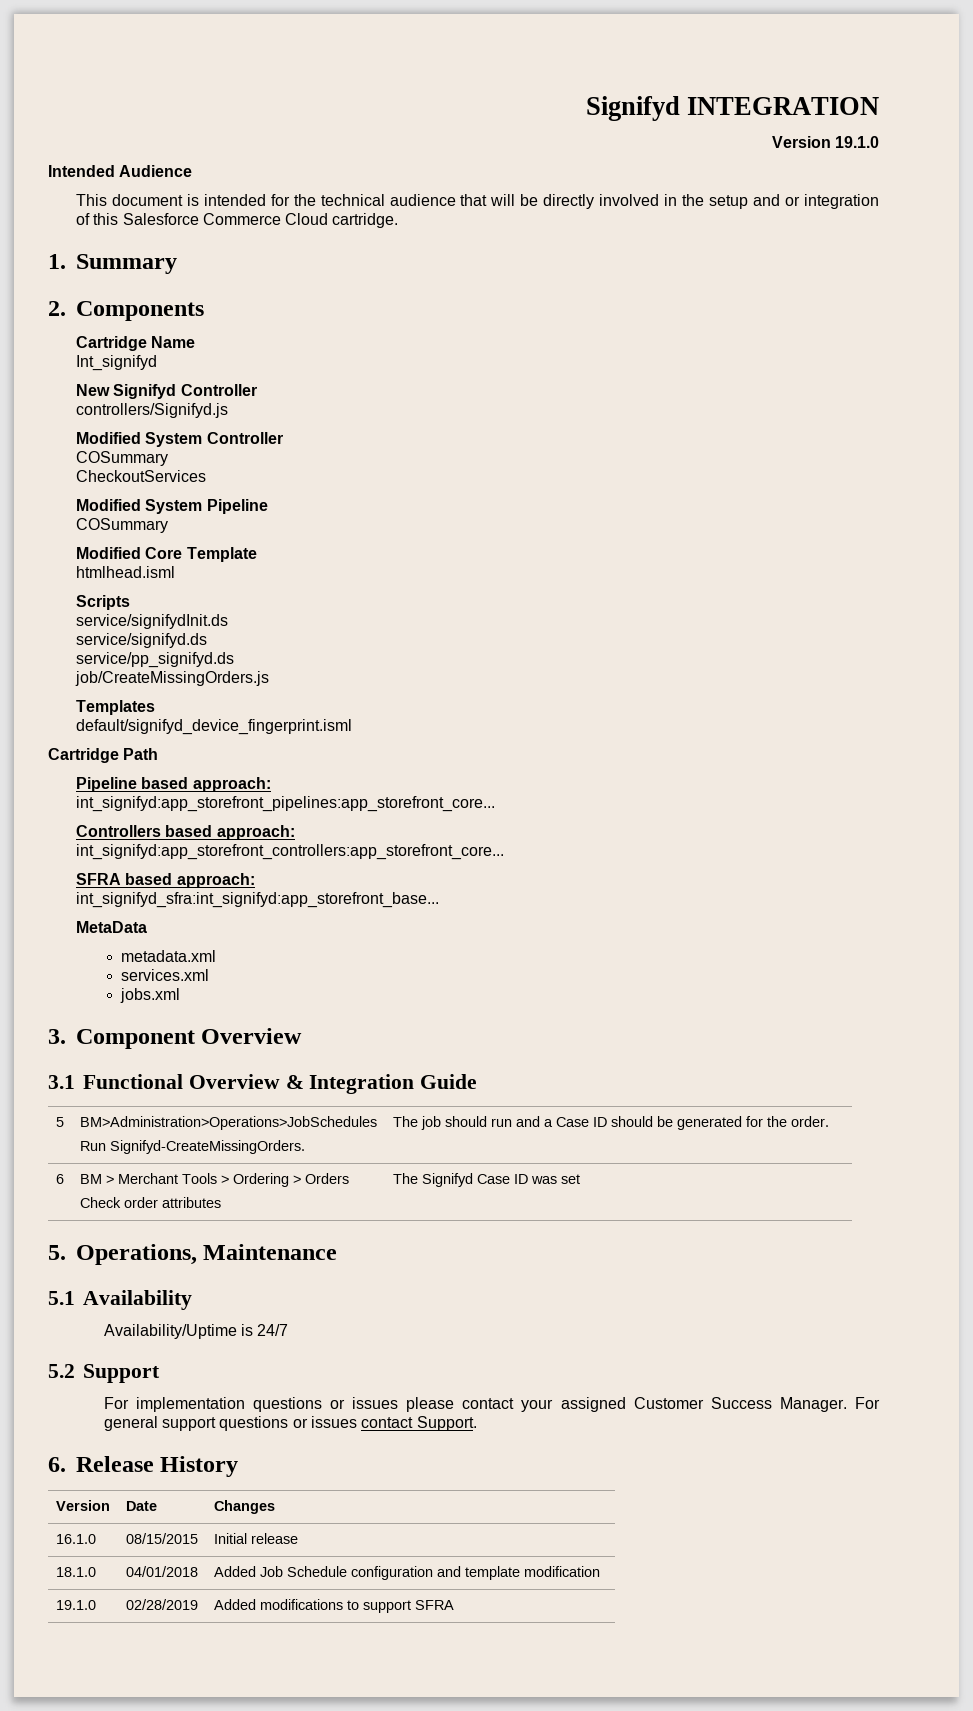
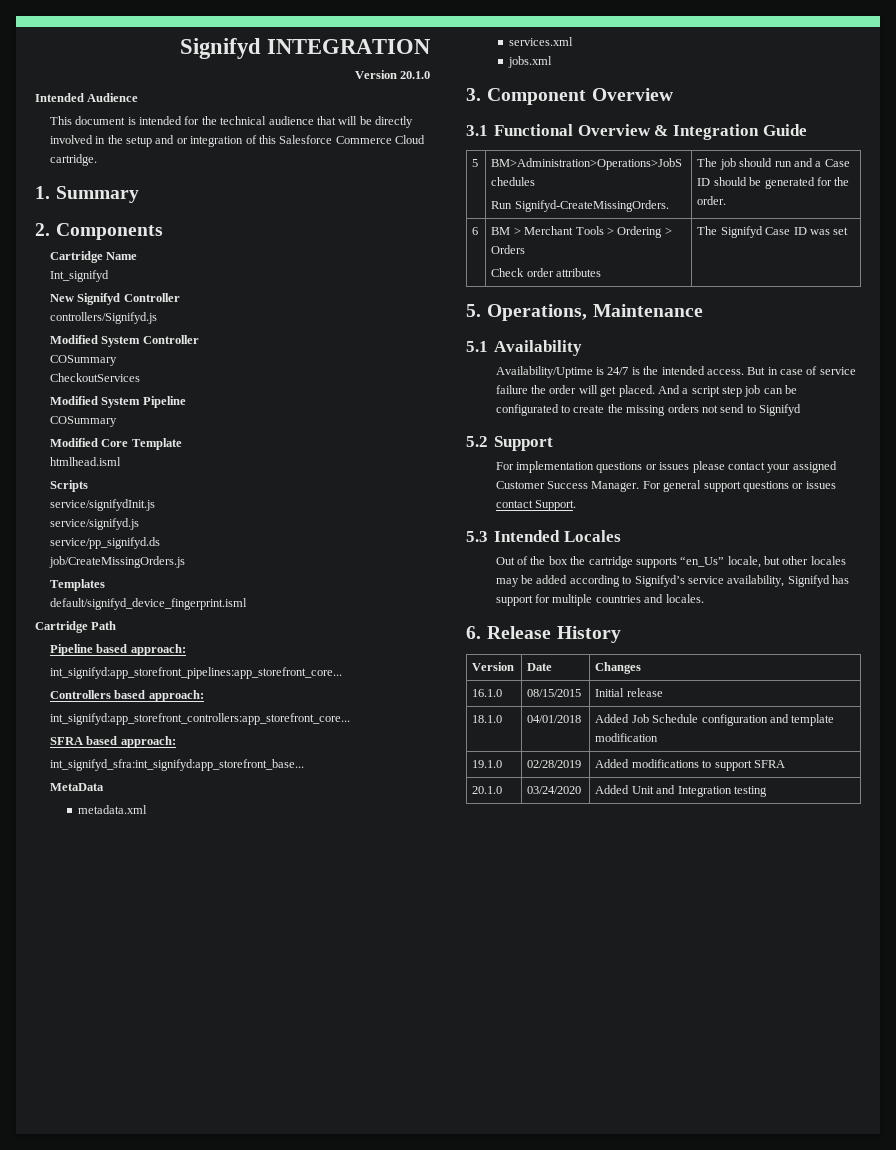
- Version 19.1.0
+ Version 20.1.0
- service/signifydInit.ds
- service/signifyd.ds
+ service/signifydInit.js
+ service/signifyd.js
- Availability/Uptime is 24/7
+ Availability/Uptime is 24/7 is the intended access. But in case of service failure the order will get placed. And a script step job can be configurated to create the missing orders not send to Signifyd
+ 5.3 Intended Locales
+ Out of the box the cartridge supports “en_Us” locale, but other locales may be added according to Signifyd’s service availability, Signifyd has support for multiple countries and locales.
+ 20.1.0 | 03/24/2020 | Added Unit and Integration testing

